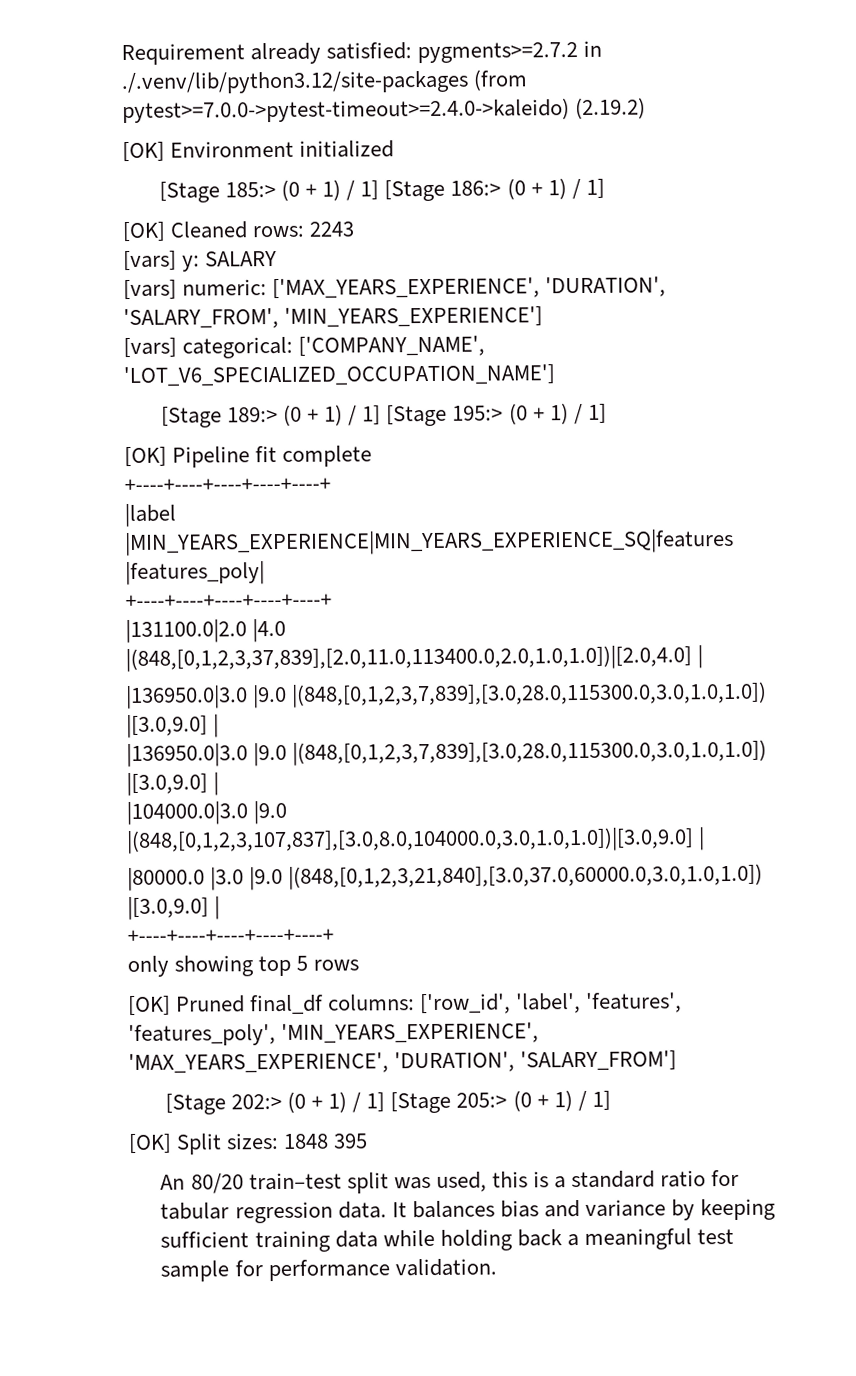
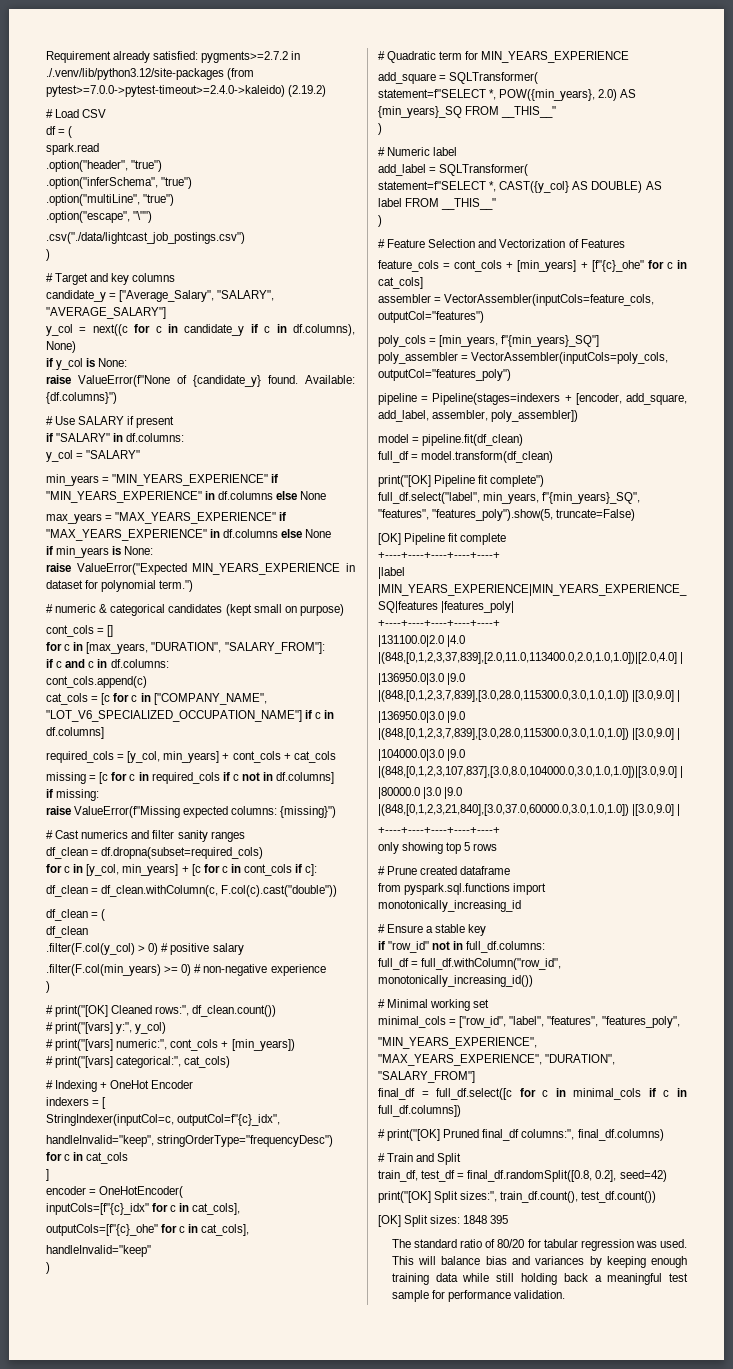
- [OK] Environment initialized
- [Stage 185:> (0 + 1) / 1] [Stage 186:> (0 + 1) / 1]
- [OK] Cleaned rows: 2243
- [vars] y: SALARY
- [vars] numeric: ['MAX_YEARS_EXPERIENCE', 'DURATION', 'SALARY_FROM', 'MIN_YEARS_EXPERIENCE']
- [vars] categorical: ['COMPANY_NAME', 'LOT_V6_SPECIALIZED_OCCUPATION_NAME']
- [Stage 189:> (0 + 1) / 1] [Stage 195:> (0 + 1) / 1]
+ # Load CSV
+ df = (
+ spark.read
+ .option("header", "true")
+ .option("inferSchema", "true")
+ .option("multiLine", "true")
+ .option("escape", "\"")
+ .csv("./data/lightcast_job_postings.csv")
+ )
+ # Target and key columns
+ candidate_y = ["Average_Salary", "SALARY", "AVERAGE_SALARY"]
+ y_col = next((c for c in candidate_y if c in df.columns), None)
+ if y_col is None:
+ raise ValueError(f"None of {candidate_y} found. Available: {df.columns}")
+ # Use SALARY if present
+ if "SALARY" in df.columns:
+ y_col = "SALARY"
+ min_years = "MIN_YEARS_EXPERIENCE" if "MIN_YEARS_EXPERIENCE" in df.columns else None
+ max_years = "MAX_YEARS_EXPERIENCE" if "MAX_YEARS_EXPERIENCE" in df.columns else None
+ if min_years is None:
+ raise ValueError("Expected MIN_YEARS_EXPERIENCE in dataset for polynomial term.")
+ # numeric & categorical candidates (kept small on purpose)
+ cont_cols = []
+ for c in [max_years, "DURATION", "SALARY_FROM"]:
+ if c and c in df.columns:
+ cont_cols.append(c)
+ cat_cols = [c for c in ["COMPANY_NAME", "LOT_V6_SPECIALIZED_OCCUPATION_NAME"] if c in df.columns]
+ required_cols = [y_col, min_years] + cont_cols + cat_cols
+ missing = [c for c in required_cols if c not in df.columns]
+ if missing:
+ raise ValueError(f"Missing expected columns: {missing}")
+ # Cast numerics and filter sanity ranges
+ df_clean = df.dropna(subset=required_cols)
+ for c in [y_col, min_years] + [c for c in cont_cols if c]:
+ df_clean = df_clean.withColumn(c, F.col(c).cast("double"))
+ df_clean = (
+ df_clean
+ .filter(F.col(y_col) > 0) # positive salary
+ .filter(F.col(min_years) >= 0) # non-negative experience
+ )
+ # print("[OK] Cleaned rows:", df_clean.count())
+ # print("[vars] y:", y_col)
+ # print("[vars] numeric:", cont_cols + [min_years])
+ # print("[vars] categorical:", cat_cols)
+ # Indexing + OneHot Encoder
+ indexers = [
+ StringIndexer(inputCol=c, outputCol=f"{c}_idx",
+ handleInvalid="keep", stringOrderType="frequencyDesc")
+ for c in cat_cols
+ ]
+ encoder = OneHotEncoder(
+ inputCols=[f"{c}_idx" for c in cat_cols],
+ outputCols=[f"{c}_ohe" for c in cat_cols],
+ handleInvalid="keep"
+ )
+ # Quadratic term for MIN_YEARS_EXPERIENCE
+ add_square = SQLTransformer(
+ statement=f"SELECT *, POW({min_years}, 2.0) AS {min_years}_SQ FROM __THIS__"
+ )
+ # Numeric label
+ add_label = SQLTransformer(
+ statement=f"SELECT *, CAST({y_col} AS DOUBLE) AS label FROM __THIS__"
+ )
+ # Feature Selection and Vectorization of Features
+ feature_cols = cont_cols + [min_years] + [f"{c}_ohe" for c in cat_cols]
+ assembler = VectorAssembler(inputCols=feature_cols, outputCol="features")
+ poly_cols = [min_years, f"{min_years}_SQ"]
+ poly_assembler = VectorAssembler(inputCols=poly_cols, outputCol="features_poly")
+ pipeline = Pipeline(stages=indexers + [encoder, add_square, add_label, assembler, poly_assembler])
+ model = pipeline.fit(df_clean)
+ full_df = model.transform(df_clean)
+ print("[OK] Pipeline fit complete")
+ full_df.select("label", min_years, f"{min_years}_SQ", "features", "features_poly").show(5, truncate=False)
- [OK] Pruned final_df columns: ['row_id', 'label', 'features', 'features_poly', 'MIN_YEARS_EXPERIENCE', 'MAX_YEARS_EXPERIENCE', 'DURATION', 'SALARY_FROM']
- [Stage 202:> (0 + 1) / 1] [Stage 205:> (0 + 1) / 1]
+ # Prune created dataframe
+ from pyspark.sql.functions import monotonically_increasing_id
+ # Ensure a stable key
+ if "row_id" not in full_df.columns:
+ full_df = full_df.withColumn("row_id", monotonically_increasing_id())
+ # Minimal working set
+ minimal_cols = ["row_id", "label", "features", "features_poly",
+ "MIN_YEARS_EXPERIENCE", "MAX_YEARS_EXPERIENCE", "DURATION", "SALARY_FROM"]
+ final_df = full_df.select([c for c in minimal_cols if c in full_df.columns])
+ # print("[OK] Pruned final_df columns:", final_df.columns)
+ # Train and Split
+ train_df, test_df = final_df.randomSplit([0.8, 0.2], seed=42)
+ print("[OK] Split sizes:", train_df.count(), test_df.count())
- An 80/20 train–test split was used, this is a standard ratio for tabular regression data. It balances bias and variance by keeping sufficient training data while holding back a meaningful test sample for performance validation.
+ The standard ratio of 80/20 for tabular regression was used. This will balance bias and variances by keeping enough training data while still holding back a meaningful test sample for performance validation.

